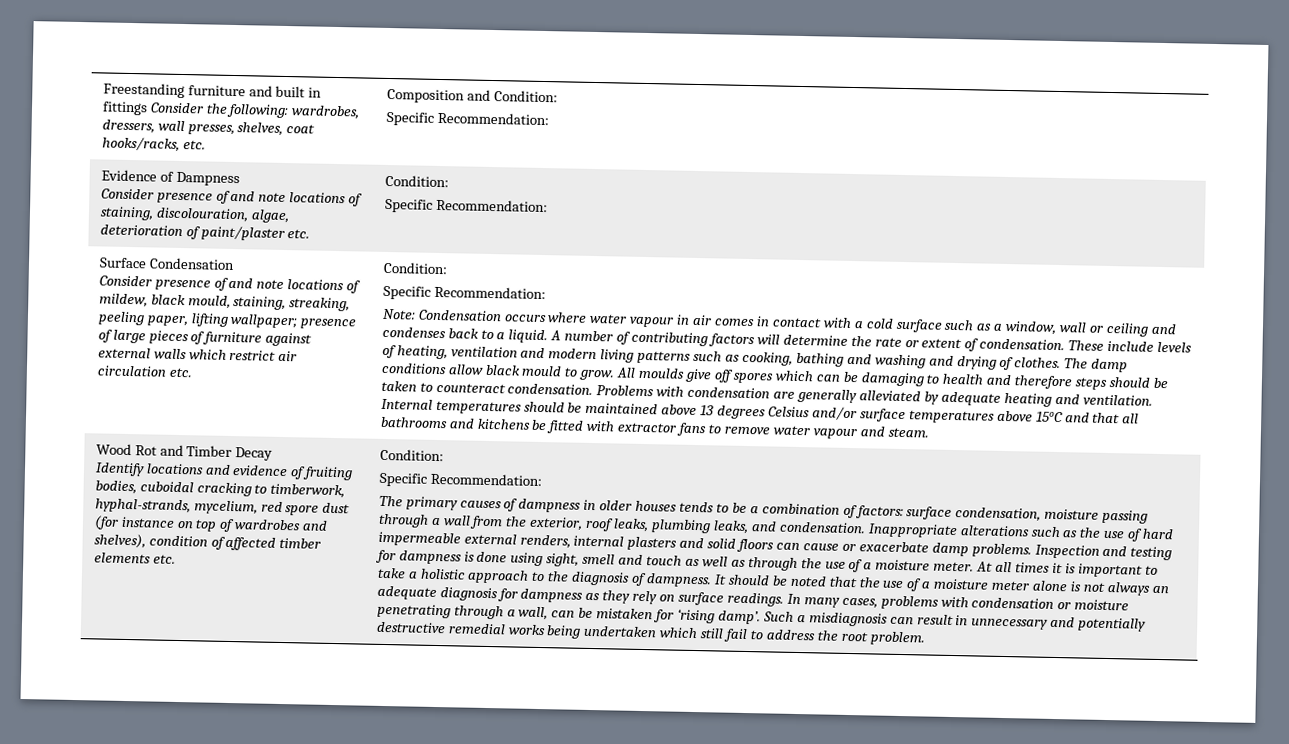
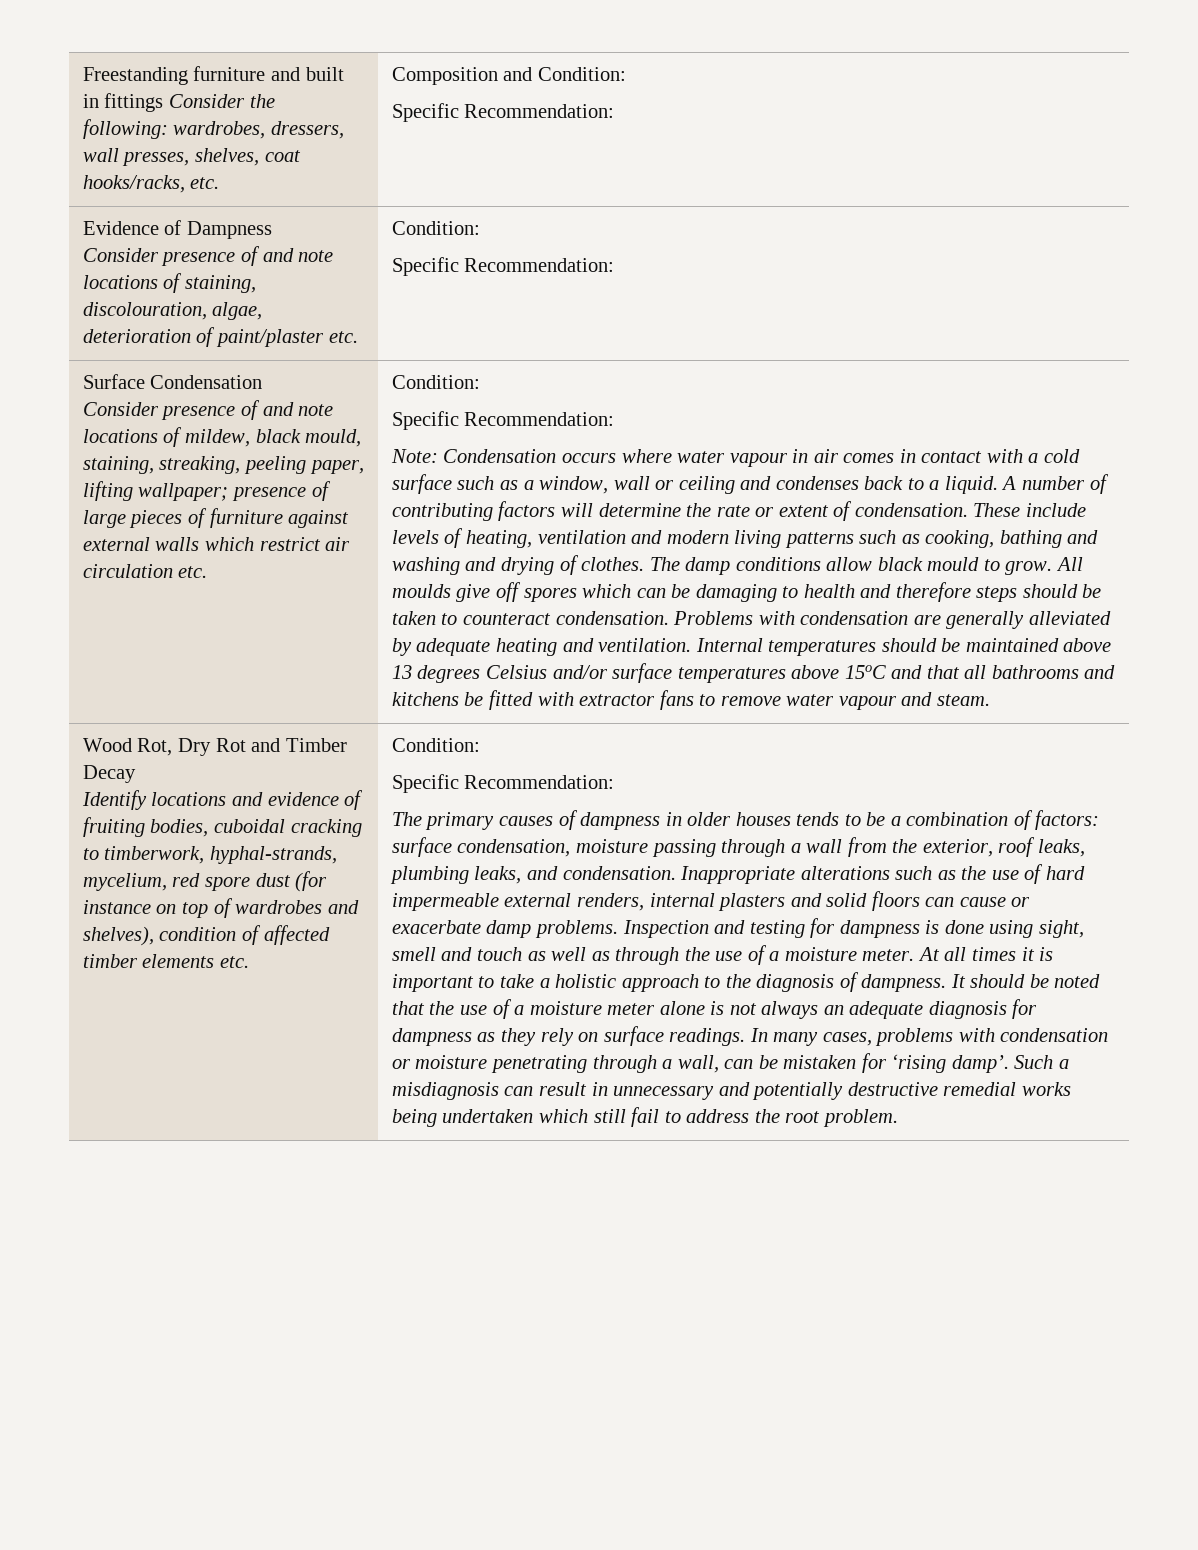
- Wood Rot and Timber Decay
+ Wood Rot, Dry Rot and Timber Decay

